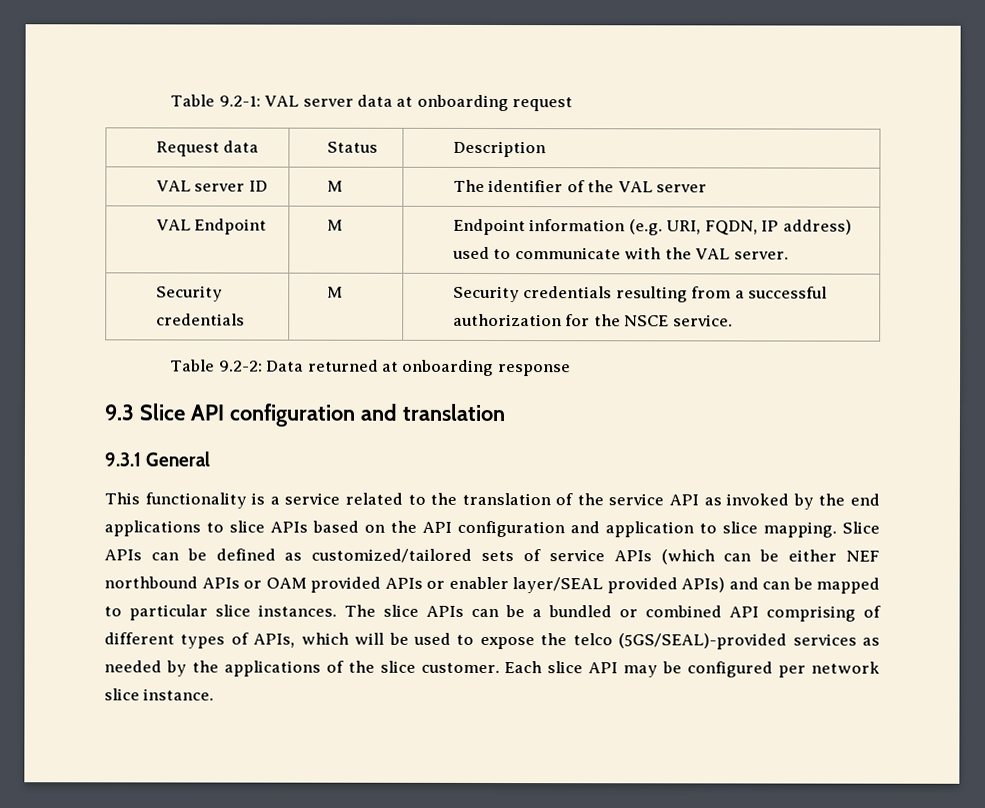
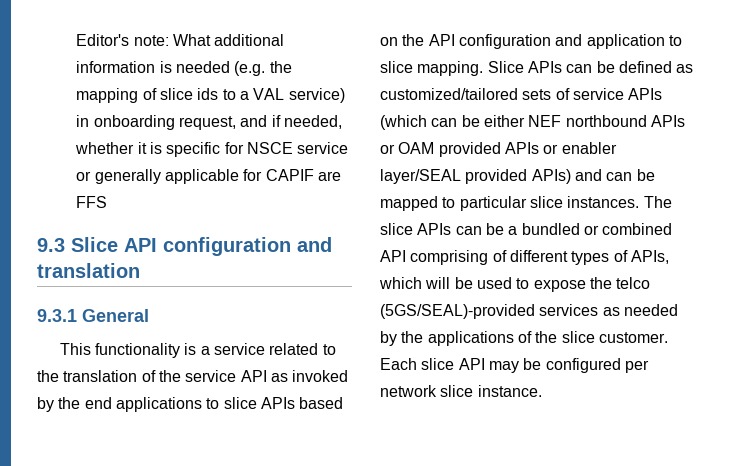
- Table 9.2-1: VAL server data at onboarding request
- Request data | Status | Description
- VAL server ID | M | The identifier of the VAL server
- VAL Endpoint | M | Endpoint information (e.g. URI, FQDN, IP address) used to communicate with the VAL server.
- Security credentials | M | Security credentials resulting from a successful authorization for the NSCE service.
- Table 9.2-2: Data returned at onboarding response
+ Editor's note: What additional information is needed (e.g. the mapping of slice ids to a VAL service) in onboarding request, and if needed, whether it is specific for NSCE service or generally applicable for CAPIF are FFS

